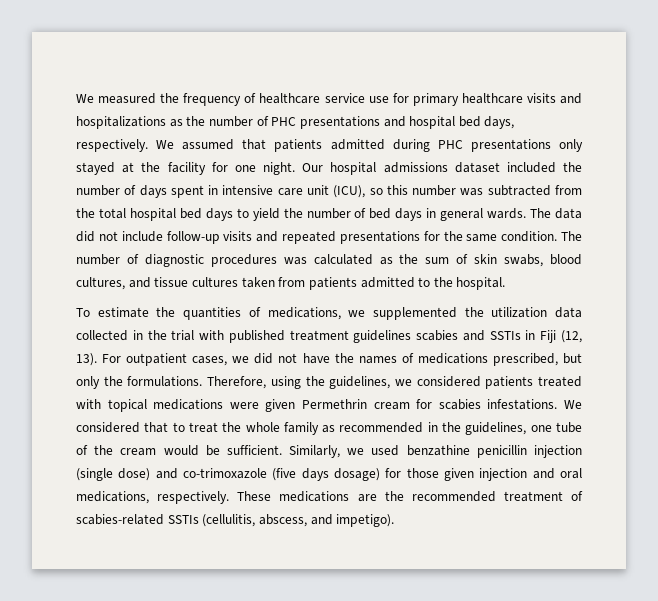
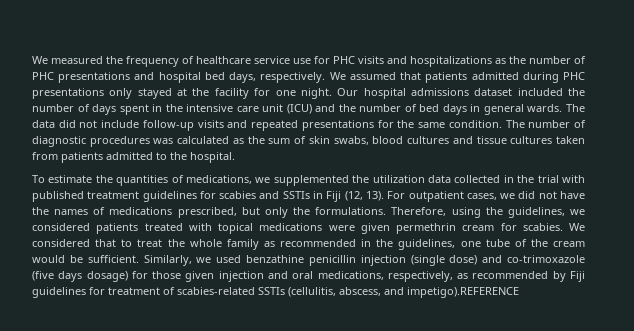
- We measured the frequency of healthcare service use for primary healthcare visits and hospitalizations as the number of PHC presentations and hospital bed days, respectively.
+ We measured the frequency of healthcare service use for PHC visits and hospitalizations as the number of PHC presentations and hospital bed days, respectively.
- Our hospital admissions dataset included the number of days spent in intensive care unit (ICU), so this number was subtracted from the total hospital bed days to yield the number of bed days in general wards.
+ Our hospital admissions dataset included the number of days spent in the intensive care unit (ICU) and the number of bed days in general wards.
- The number of diagnostic procedures was calculated as the sum of skin swabs, blood cultures, and tissue cultures taken from patients admitted to the hospital.
+ The number of diagnostic procedures was calculated as the sum of skin swabs, blood cultures and tissue cultures taken from patients admitted to the hospital.
- To estimate the quantities of medications, we supplemented the utilization data collected in the trial with published treatment guidelines scabies and SSTIs in Fiji (12, 13).
+ To estimate the quantities of medications, we supplemented the utilization data collected in the trial with published treatment guidelines for scabies and SSTIs in Fiji (12, 13).
- Therefore, using the guidelines, we considered patients treated with topical medications were given Permethrin cream for scabies infestations.
+ Therefore, using the guidelines, we considered patients treated with topical medications were given permethrin cream for scabies.
- Similarly, we used benzathine penicillin injection (single dose) and co-trimoxazole (five days dosage) for those given injection and oral medications, respectively. These medications are the recommended treatment of scabies-related SSTIs (cellulitis, abscess, and impetigo).
+ Similarly, we used benzathine penicillin injection (single dose) and co-trimoxazole (five days dosage) for those given injection and oral medications, respectively, as recommended by Fiji guidelines for treatment of scabies-related SSTIs (cellulitis, abscess, and impetigo).REFERENCE

